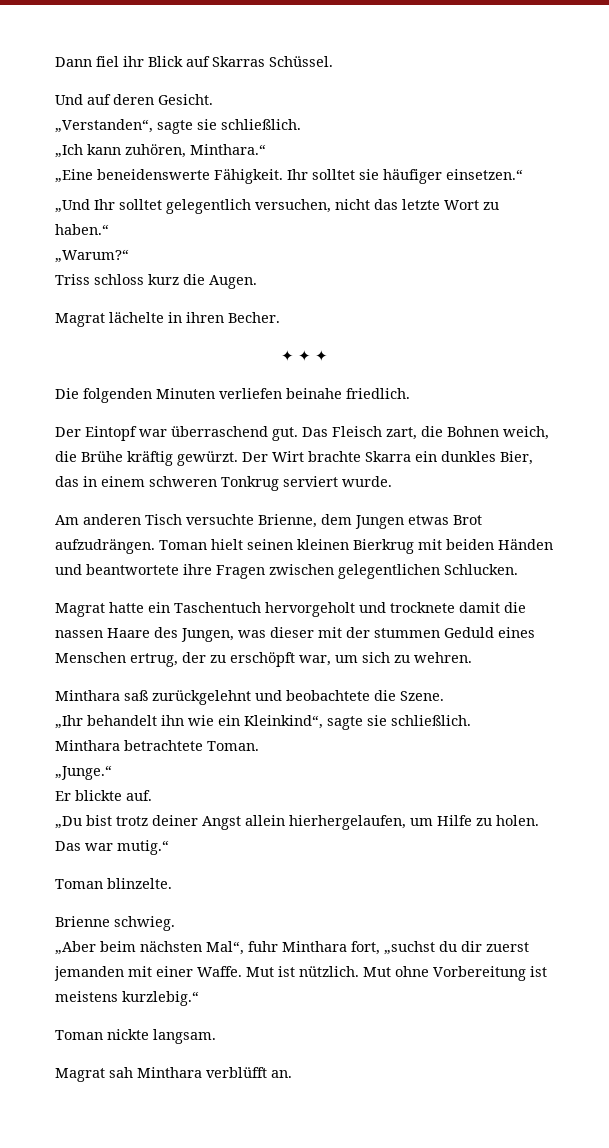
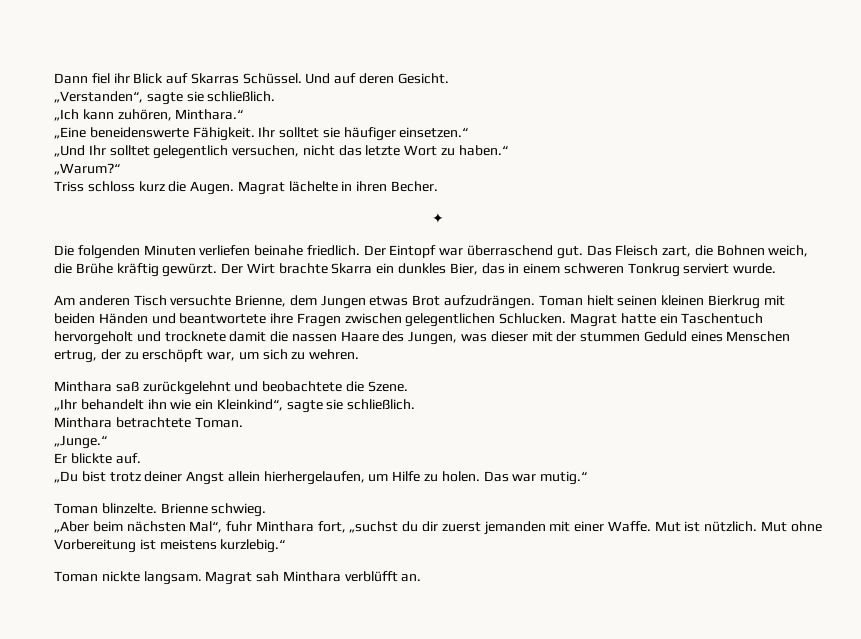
- Dann fiel ihr Blick auf Skarras Schüssel.
- Und auf deren Gesicht.
+ Dann fiel ihr Blick auf Skarras Schüssel. Und auf deren Gesicht.
- Triss schloss kurz die Augen.
- Magrat lächelte in ihren Becher.
+ Triss schloss kurz die Augen. Magrat lächelte in ihren Becher.
- ✦ ✦ ✦
+ ✦
- Die folgenden Minuten verliefen beinahe friedlich.
- Der Eintopf war überraschend gut.
+ Die folgenden Minuten verliefen beinahe friedlich. Der Eintopf war überraschend gut.
- Toman hielt seinen kleinen Bierkrug mit beiden Händen und beantwortete ihre Fragen zwischen gelegentlichen Schlucken.
- Magrat hatte ein Taschentuch hervorgeholt und trocknete damit die nassen Haare des Jungen, was dieser mit der stummen Geduld eines Menschen ertrug, der zu erschöpft war, um sich zu wehren.
+ Toman hielt seinen kleinen Bierkrug mit beiden Händen und beantwortete ihre Fragen zwischen gelegentlichen Schlucken. Magrat hatte ein Taschentuch hervorgeholt und trocknete damit die nassen Haare des Jungen, was dieser mit der stummen Geduld eines Menschen ertrug, der zu erschöpft war, um sich zu wehren.
- Toman blinzelte.
- Brienne schwieg.
+ Toman blinzelte. Brienne schwieg.
- Toman nickte langsam.
- Magrat sah Minthara verblüfft an.
+ Toman nickte langsam. Magrat sah Minthara verblüfft an.

